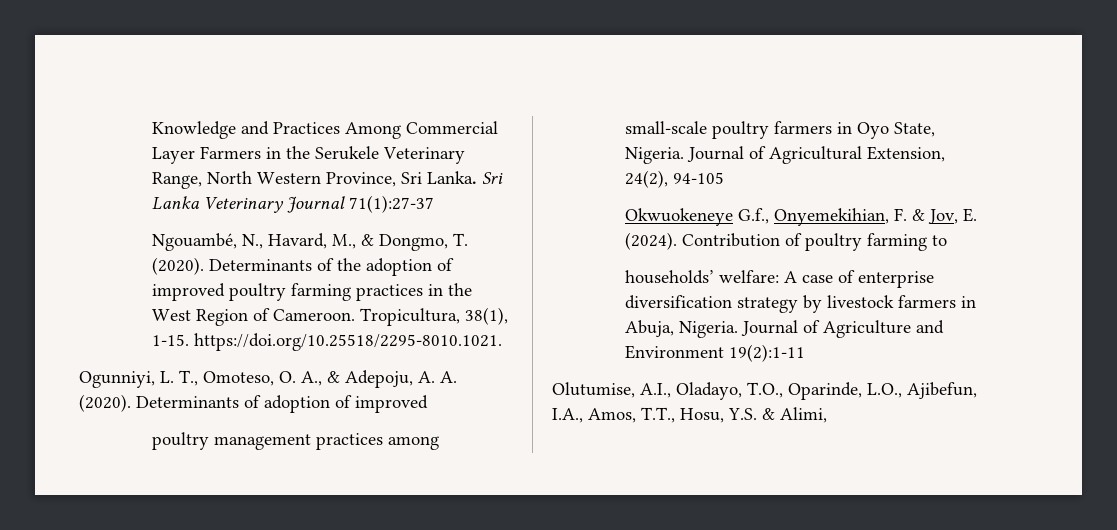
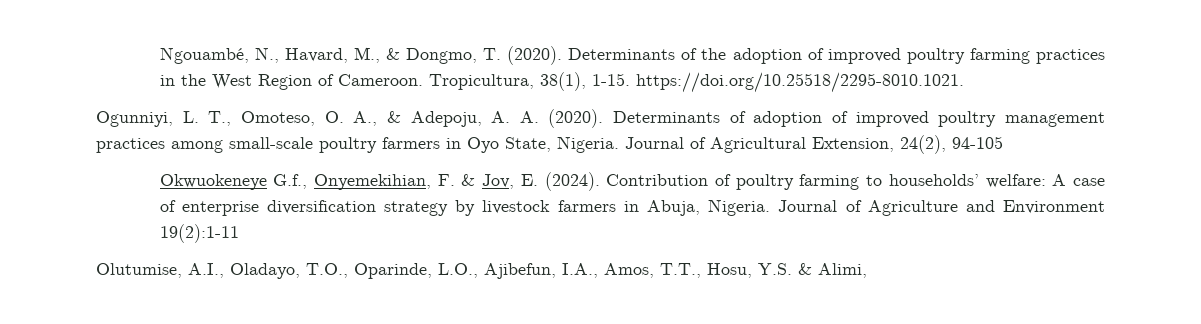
- Knowledge and Practices Among Commercial Layer Farmers in the Serukele Veterinary Range, North Western Province, Sri Lanka. Sri Lanka Veterinary Journal 71(1):27-37
- Determinants of adoption of improved
- poultry management practices among small-scale poultry farmers in Oyo State, Nigeria.
+ Determinants of adoption of improved poultry management practices among small-scale poultry farmers in Oyo State, Nigeria.
- Contribution of poultry farming to
- households’ welfare: A case of enterprise diversification strategy by livestock farmers in Abuja, Nigeria.
+ Contribution of poultry farming to households’ welfare: A case of enterprise diversification strategy by livestock farmers in Abuja, Nigeria.

